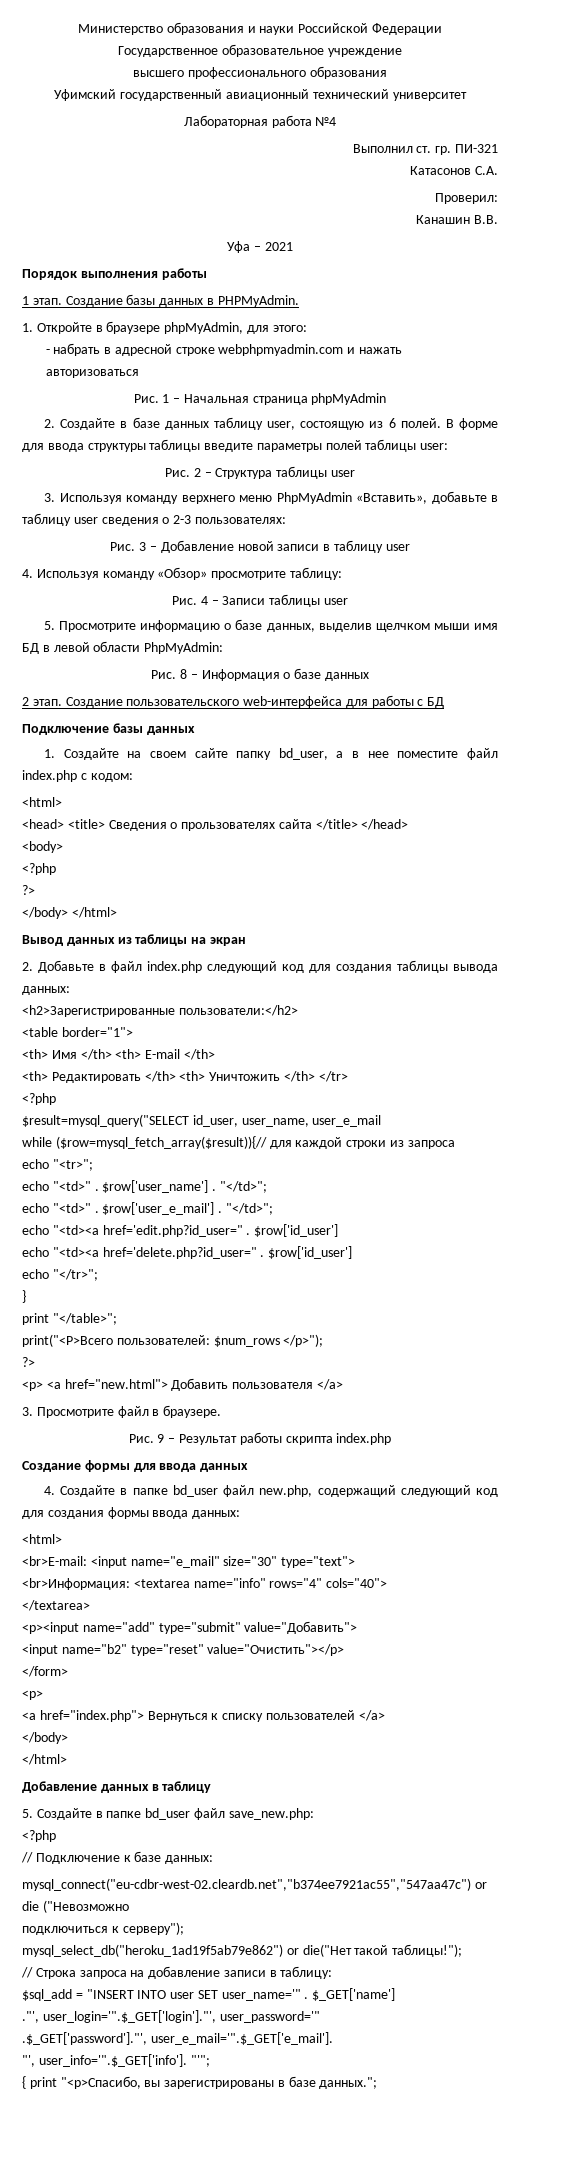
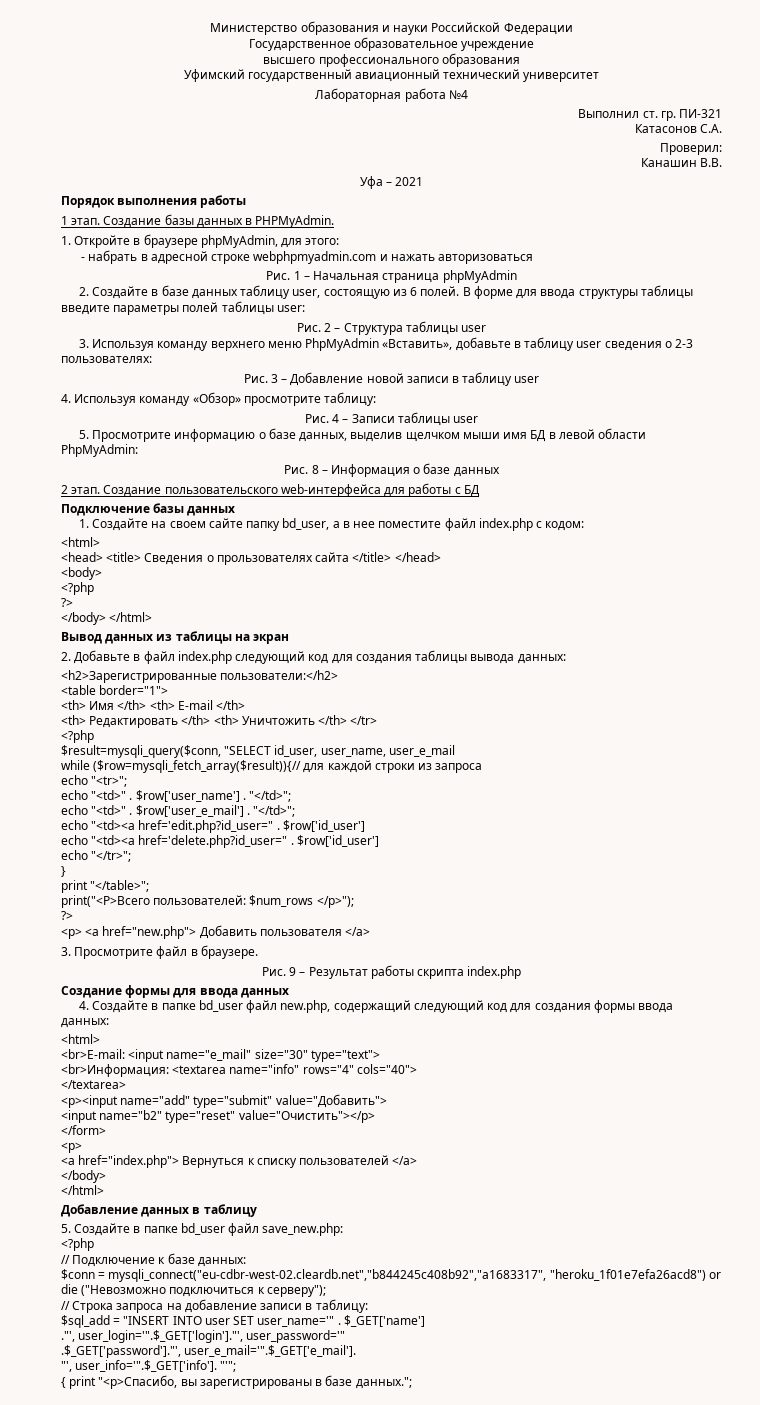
- $result=mysql_query("SELECT id_user, user_name, user_e_mail
+ $result=mysqli_query($conn, "SELECT id_user, user_name, user_e_mail
- while ($row=mysql_fetch_array($result)){// для каждой строки из запроса
+ while ($row=mysqli_fetch_array($result)){// для каждой строки из запроса
- <p> <a href="new.html"> Добавить пользователя </a>
+ <p> <a href="new.php"> Добавить пользователя </a>
- mysql_connect("eu-cdbr-west-02.cleardb.net","b374ee7921ac55","547aa47c") or die ("Невозможно
- подключиться к серверу");
+ $conn = mysqli_connect("eu-cdbr-west-02.cleardb.net","b844245c408b92","a1683317", "heroku_1f01e7efa26acd8") or die ("Невозможно подключиться к серверу");
- mysql_select_db("heroku_1ad19f5ab79e862") or die("Нет такой таблицы!");

